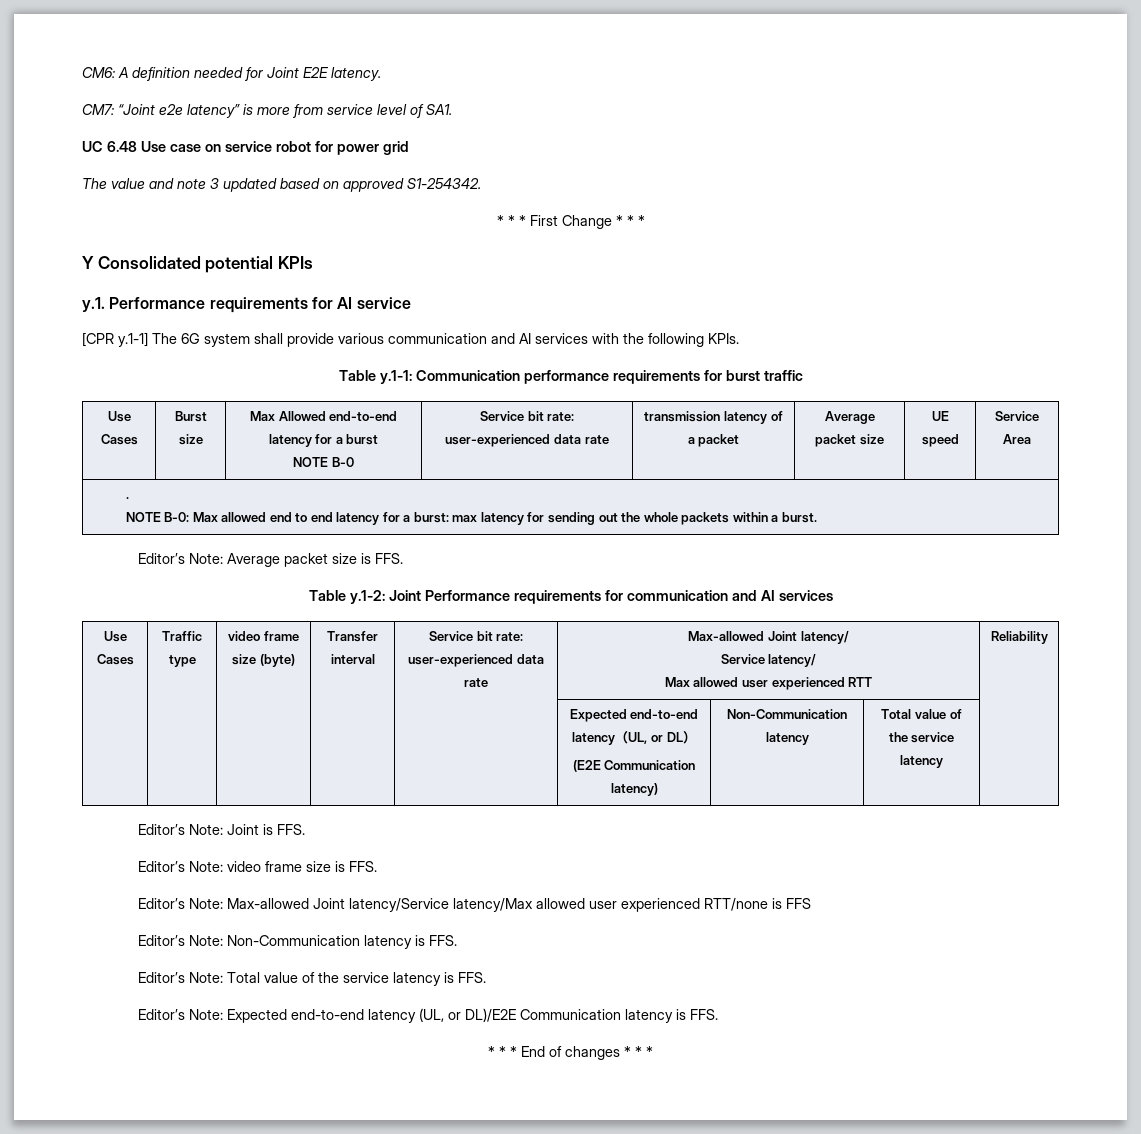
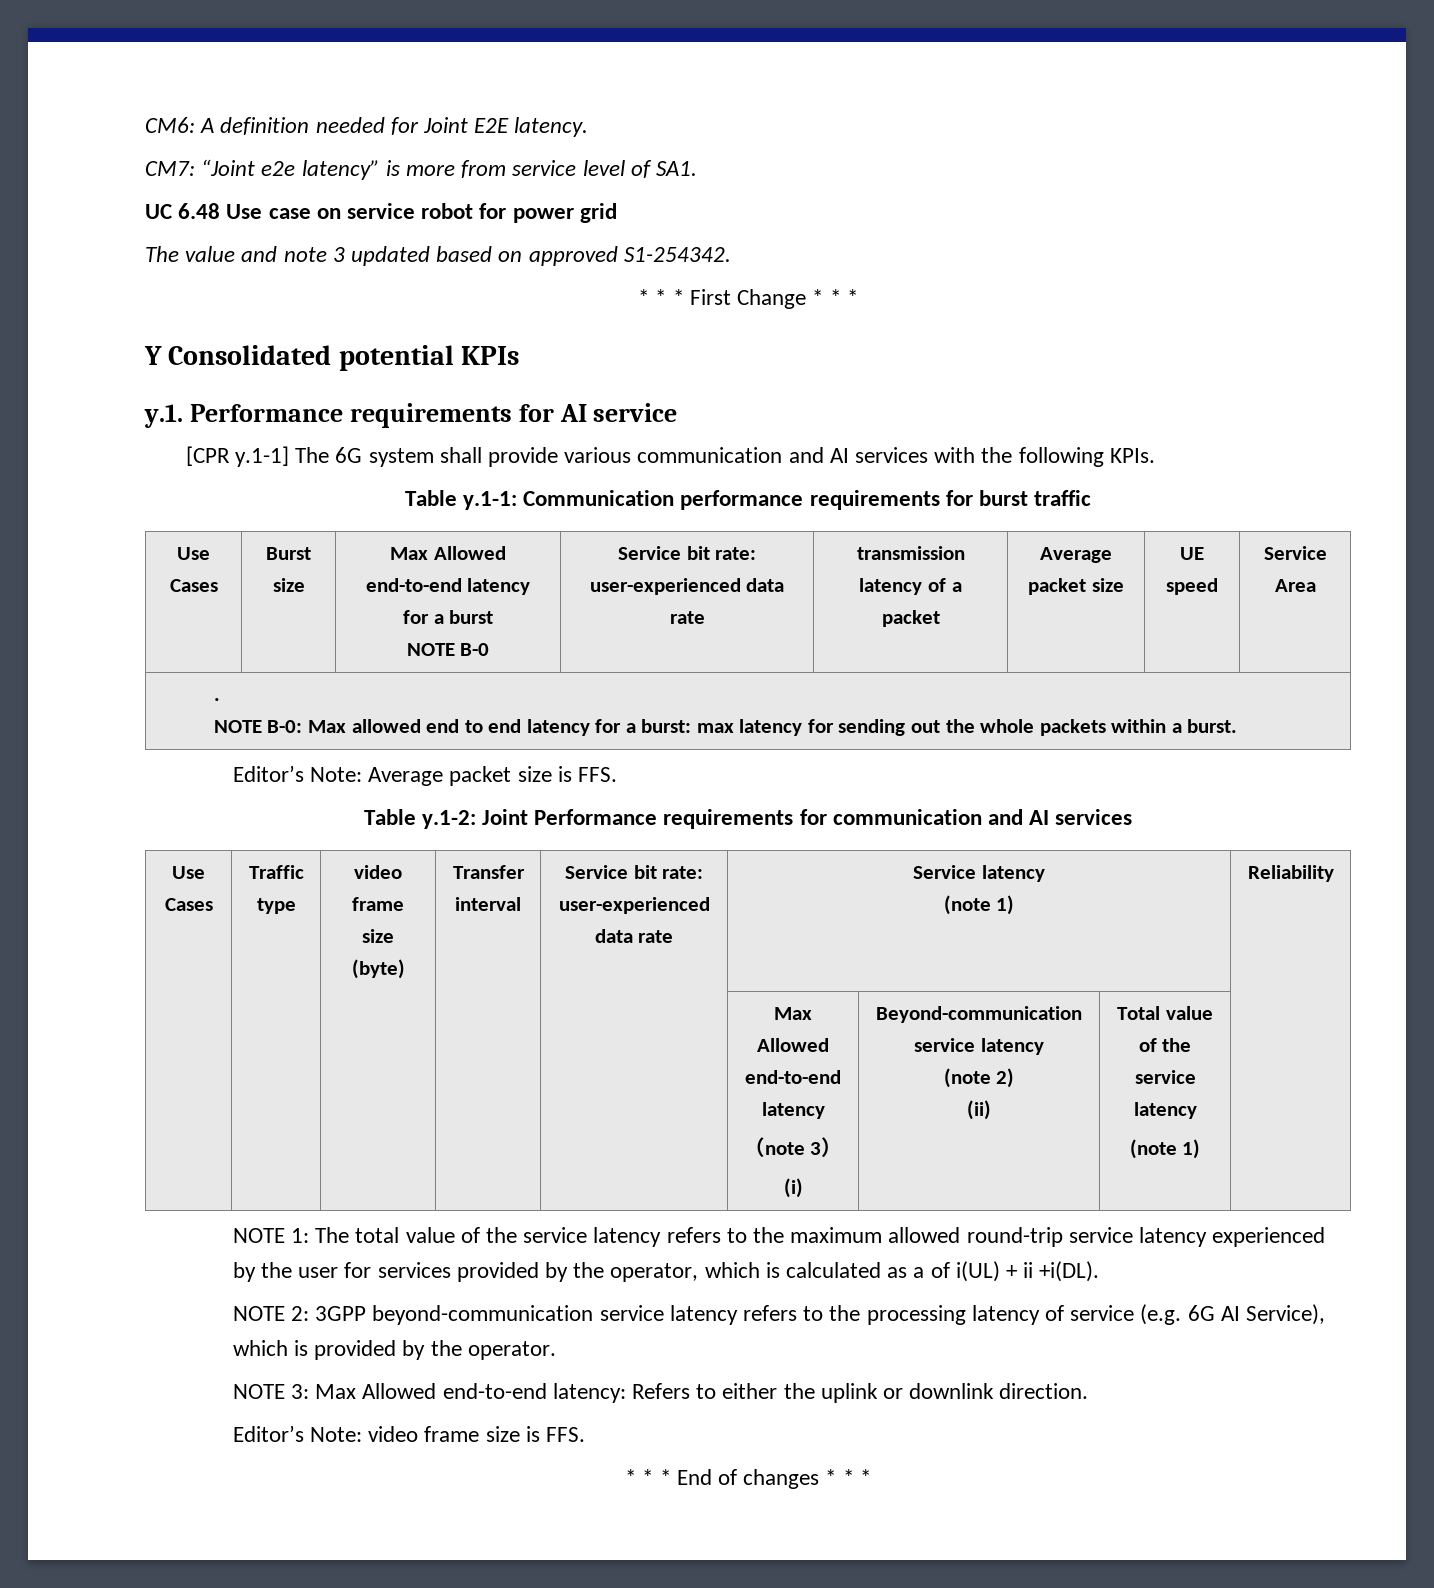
- Use Cases | Traffic type | video frame size (byte) | Transfer interval | Service bit rate: user-experienced data rate | Max-allowed Joint latency/
- Service latency/
- Max allowed user experienced RTT | Reliability
+ Use Cases | Traffic type | video frame size (byte) | Transfer interval | Service bit rate: user-experienced data rate | Service latency
+ (note 1) | Reliability
- | | | | | Expected end-to-end latency（UL, or DL）
- (E2E Communication latency) | Non-Communication latency | Total value of the service latency |
- Editor’s Note: Joint is FFS.
+ | | | | | Max Allowed end-to-end latency
+ （note 3）
+ (i) | Beyond-communication service latency
+ (note 2)
+ (ii) | Total value of the service latency
+ (note 1) |
+ NOTE 1: The total value of the service latency refers to the maximum allowed round-trip service latency experienced by the user for services provided by the operator, which is calculated as a of i(UL) + ii +i(DL).
+ NOTE 2: 3GPP beyond-communication service latency refers to the processing latency of service (e.g. 6G AI Service), which is provided by the operator.
+ NOTE 3: Max Allowed end-to-end latency: Refers to either the uplink or downlink direction.
- Editor’s Note: Max-allowed Joint latency/Service latency/Max allowed user experienced RTT/none is FFS
- Editor’s Note: Non-Communication latency is FFS.
- Editor’s Note: Total value of the service latency is FFS.
- Editor’s Note: Expected end-to-end latency (UL, or DL)/E2E Communication latency is FFS.

